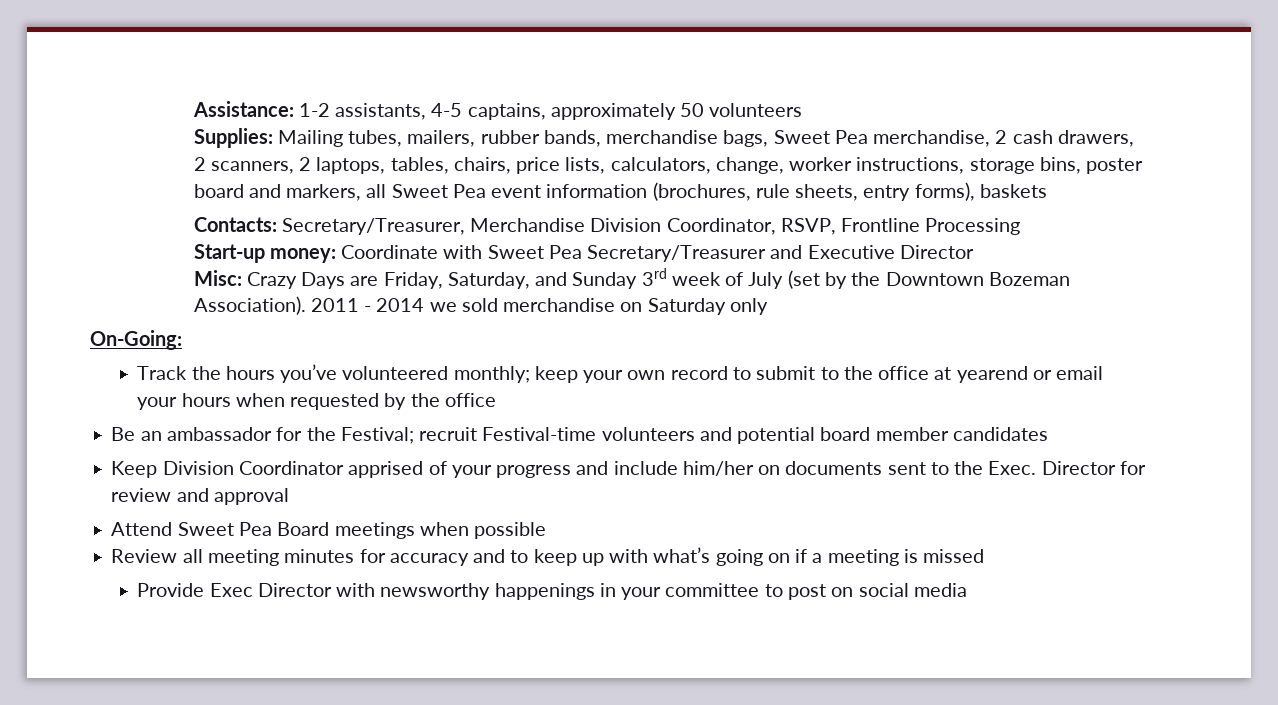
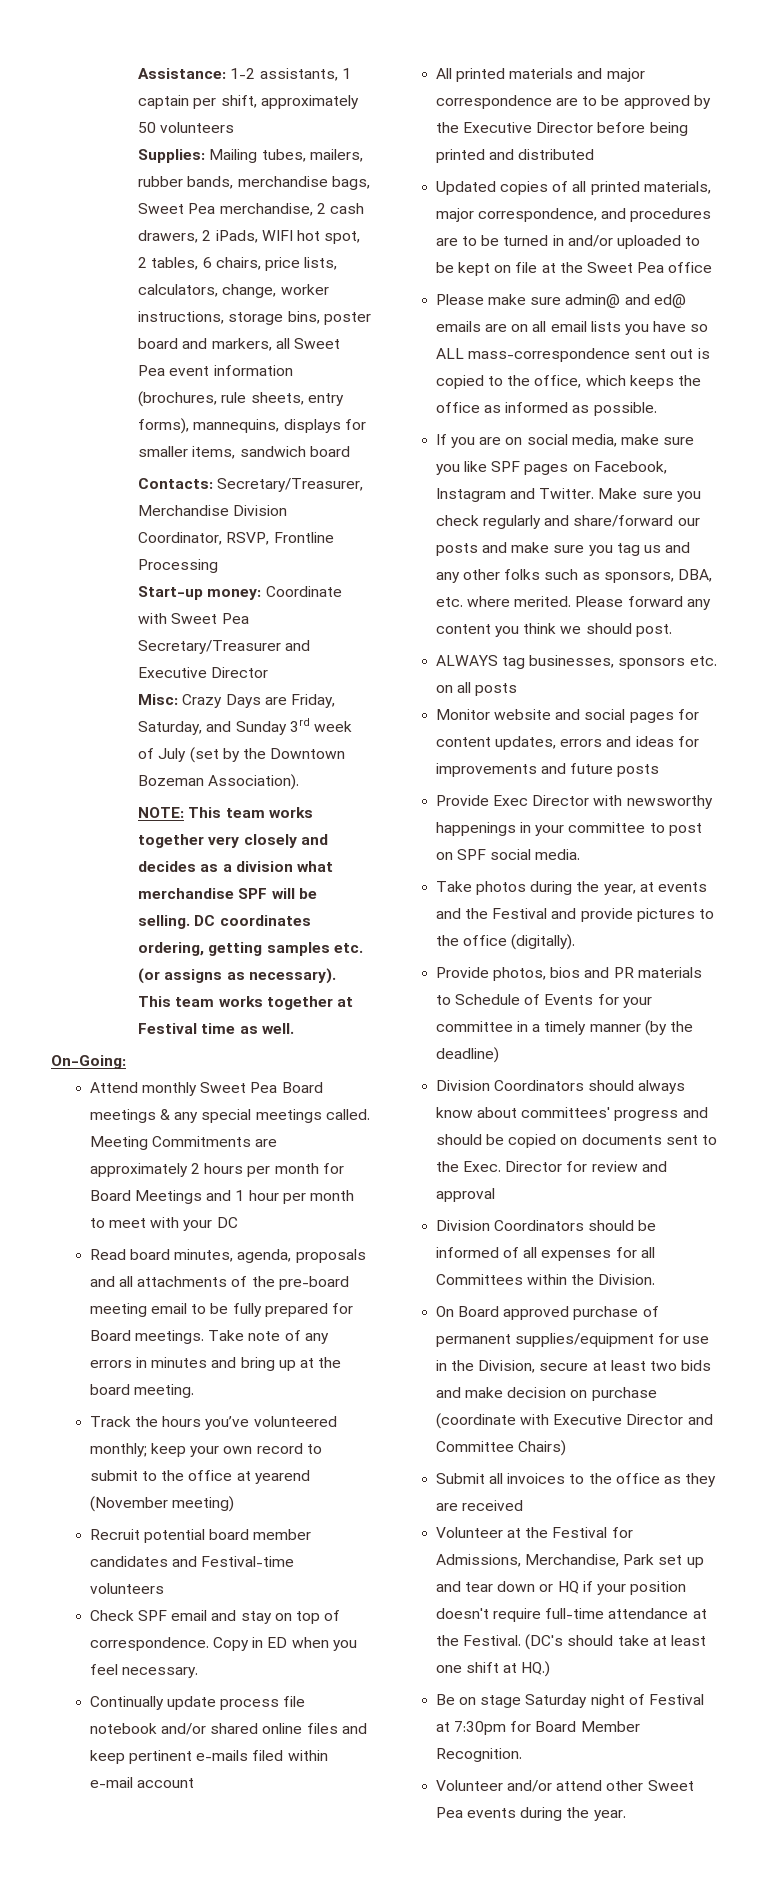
- Assistance: 1-2 assistants, 4-5 captains, approximately 50 volunteers
+ Assistance: 1-2 assistants, 1 captain per shift, approximately 50 volunteers
- Supplies: Mailing tubes, mailers, rubber bands, merchandise bags, Sweet Pea merchandise, 2 cash drawers, 2 scanners, 2 laptops, tables, chairs, price lists, calculators, change, worker instructions, storage bins, poster board and markers, all Sweet Pea event information (brochures, rule sheets, entry forms), baskets
+ Supplies: Mailing tubes, mailers, rubber bands, merchandise bags, Sweet Pea merchandise, 2 cash drawers, 2 iPads, WIFI hot spot, 2 tables, 6 chairs, price lists, calculators, change, worker instructions, storage bins, poster board and markers, all Sweet Pea event information (brochures, rule sheets, entry forms), mannequins, displays for smaller items, sandwich board
- Misc: Crazy Days are Friday, Saturday, and Sunday 3rd week of July (set by the Downtown Bozeman Association). 2011 - 2014 we sold merchandise on Saturday only
+ Misc: Crazy Days are Friday, Saturday, and Sunday 3rd week of July (set by the Downtown Bozeman Association).
+ NOTE: This team works together very closely and decides as a division what merchandise SPF will be selling. DC coordinates ordering, getting samples etc. (or assigns as necessary). This team works together at Festival time as well.
  On-Going:
+ Attend monthly Sweet Pea Board meetings & any special meetings called. Meeting Commitments are approximately 2 hours per month for Board Meetings and 1 hour per month to meet with your DC
+ Read board minutes, agenda, proposals and all attachments of the pre-board meeting email to be fully prepared for Board meetings. Take note of any errors in minutes and bring up at the board meeting.
- Track the hours you’ve volunteered monthly; keep your own record to submit to the office at yearend or email your hours when requested by the office
- Be an ambassador for the Festival; recruit Festival-time volunteers and potential board member candidates
- Keep Division Coordinator apprised of your progress and include him/her on documents sent to the Exec. Director for review and approval
- Attend Sweet Pea Board meetings when possible
- Review all meeting minutes for accuracy and to keep up with what’s going on if a meeting is missed
+ Track the hours you’ve volunteered monthly; keep your own record to submit to the office at yearend (November meeting)
+ Recruit potential board member candidates and Festival-time volunteers
+ Check SPF email and stay on top of correspondence. Copy in ED when you feel necessary.
+ Continually update process file notebook and/or shared online files and keep pertinent e-mails filed within e-mail account
+ All printed materials and major correspondence are to be approved by the Executive Director before being printed and distributed
+ Updated copies of all printed materials, major correspondence, and procedures are to be turned in and/or uploaded to be kept on file at the Sweet Pea office
+ Please make sure admin@ and ed@ emails are on all email lists you have so ALL mass-correspondence sent out is copied to the office, which keeps the office as informed as possible.
+ If you are on social media, make sure you like SPF pages on Facebook, Instagram and Twitter. Make sure you check regularly and share/forward our posts and make sure you tag us and any other folks such as sponsors, DBA, etc. where merited. Please forward any content you think we should post.
+ ALWAYS tag businesses, sponsors etc. on all posts
+ Monitor website and social pages for content updates, errors and ideas for improvements and future posts
- Provide Exec Director with newsworthy happenings in your committee to post on social media
+ Provide Exec Director with newsworthy happenings in your committee to post on SPF social media.
+ Take photos during the year, at events and the Festival and provide pictures to the office (digitally).
+ Provide photos, bios and PR materials to Schedule of Events for your committee in a timely manner (by the deadline)
+ Division Coordinators should always know about committees' progress and should be copied on documents sent to the Exec. Director for review and approval
+ Division Coordinators should be informed of all expenses for all Committees within the Division.
+ On Board approved purchase of permanent supplies/equipment for use in the Division, secure at least two bids and make decision on purchase (coordinate with Executive Director and Committee Chairs)
+ Submit all invoices to the office as they are received
+ Volunteer at the Festival for Admissions, Merchandise, Park set up and tear down or HQ if your position doesn't require full-time attendance at the Festival. (DC's should take at least one shift at HQ.)
+ Be on stage Saturday night of Festival at 7:30pm for Board Member Recognition.
+ Volunteer and/or attend other Sweet Pea events during the year.

